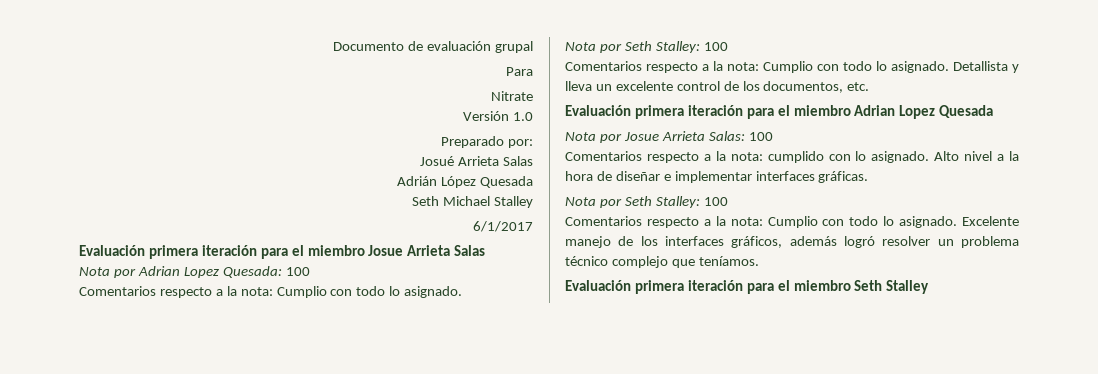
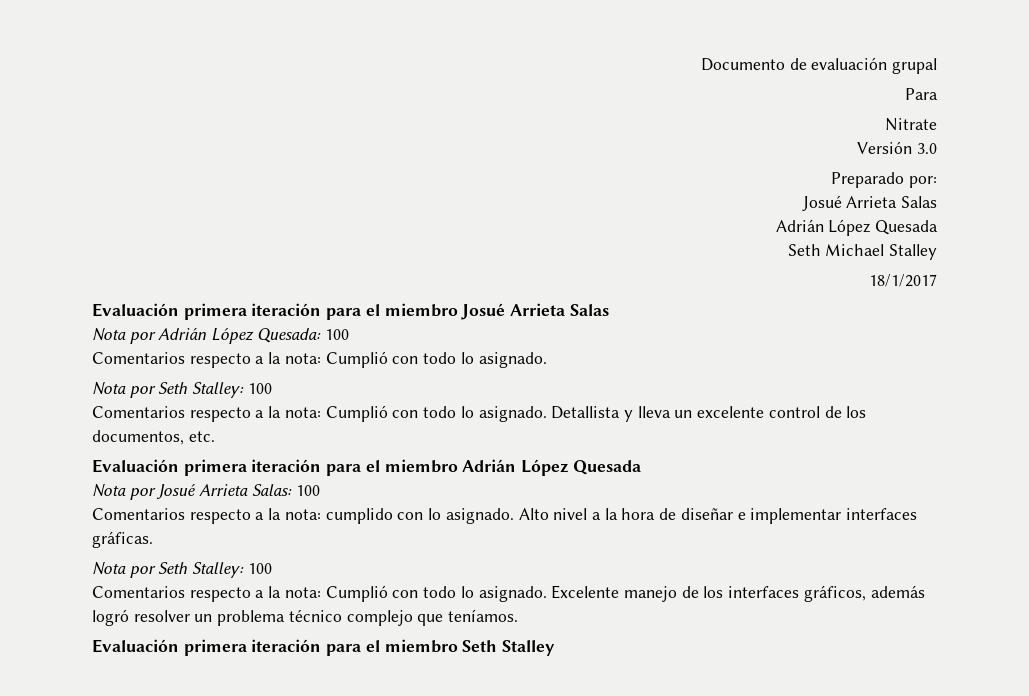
- Versión 1.0
+ Versión 3.0
- 6/1/2017
- Evaluación primera iteración para el miembro Josue Arrieta Salas
+ 18/1/2017
+ Evaluación primera iteración para el miembro Josué Arrieta Salas
- Nota por Adrian Lopez Quesada: 100
- Comentarios respecto a la nota: Cumplio con todo lo asignado.
+ Nota por Adrián López Quesada: 100
+ Comentarios respecto a la nota: Cumplió con todo lo asignado.
  Nota por Seth Stalley: 100
- Comentarios respecto a la nota: Cumplio con todo lo asignado.
+ Comentarios respecto a la nota: Cumplió con todo lo asignado.
- Evaluación primera iteración para el miembro Adrian Lopez Quesada
+ Evaluación primera iteración para el miembro Adrián López Quesada
- Nota por Josue Arrieta Salas: 100
+ Nota por Josué Arrieta Salas: 100
  Alto nivel a la hora de diseñar e implementar interfaces gráficas.
  Nota por Seth Stalley: 100
- Comentarios respecto a la nota: Cumplio con todo lo asignado.
+ Comentarios respecto a la nota: Cumplió con todo lo asignado.

